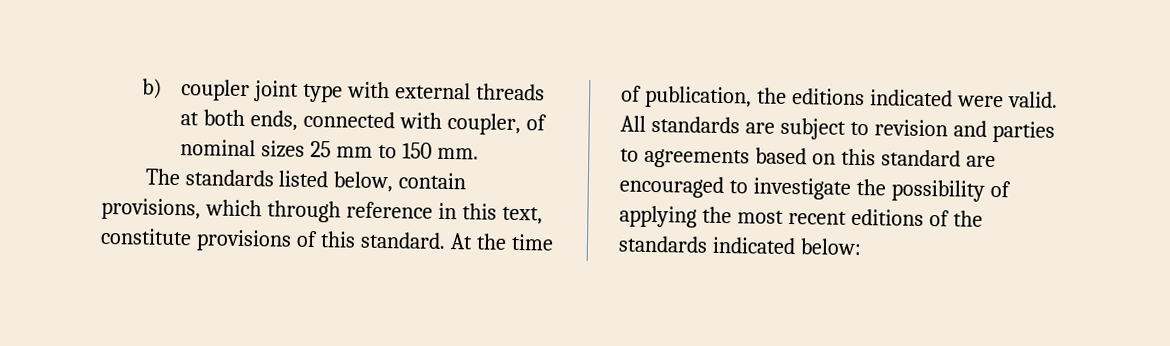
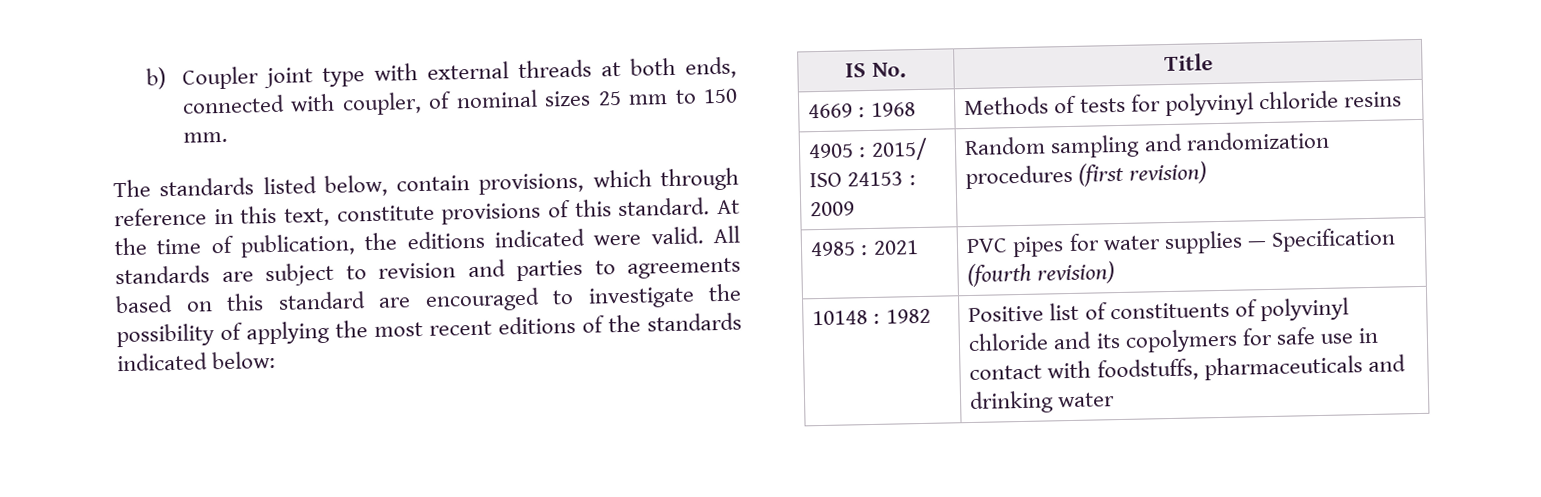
- b) coupler joint type with external threads at both ends, connected with coupler, of nominal sizes 25 mm to 150 mm.
+ b) Coupler joint type with external threads at both ends, connected with coupler, of nominal sizes 25 mm to 150 mm.
+ IS No. | Title
+ 4669 : 1968 | Methods of tests for polyvinyl chloride resins
+ 4905 : 2015/ ISO 24153 : 2009 | Random sampling and randomization procedures (first revision)
+ 4985 : 2021 | PVC pipes for water supplies — Specification (fourth revision)
+ 10148 : 1982 | Positive list of constituents of polyvinyl chloride and its copolymers for safe use in contact with foodstuffs, pharmaceuticals and drinking water

